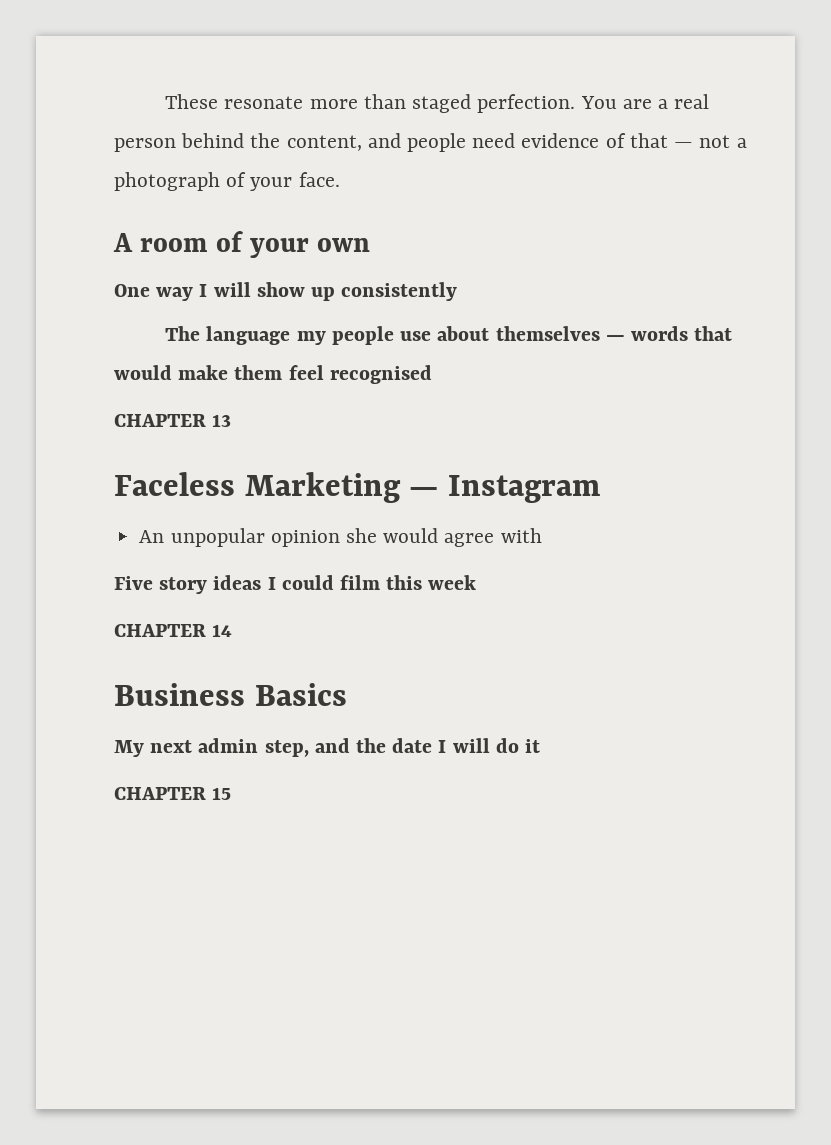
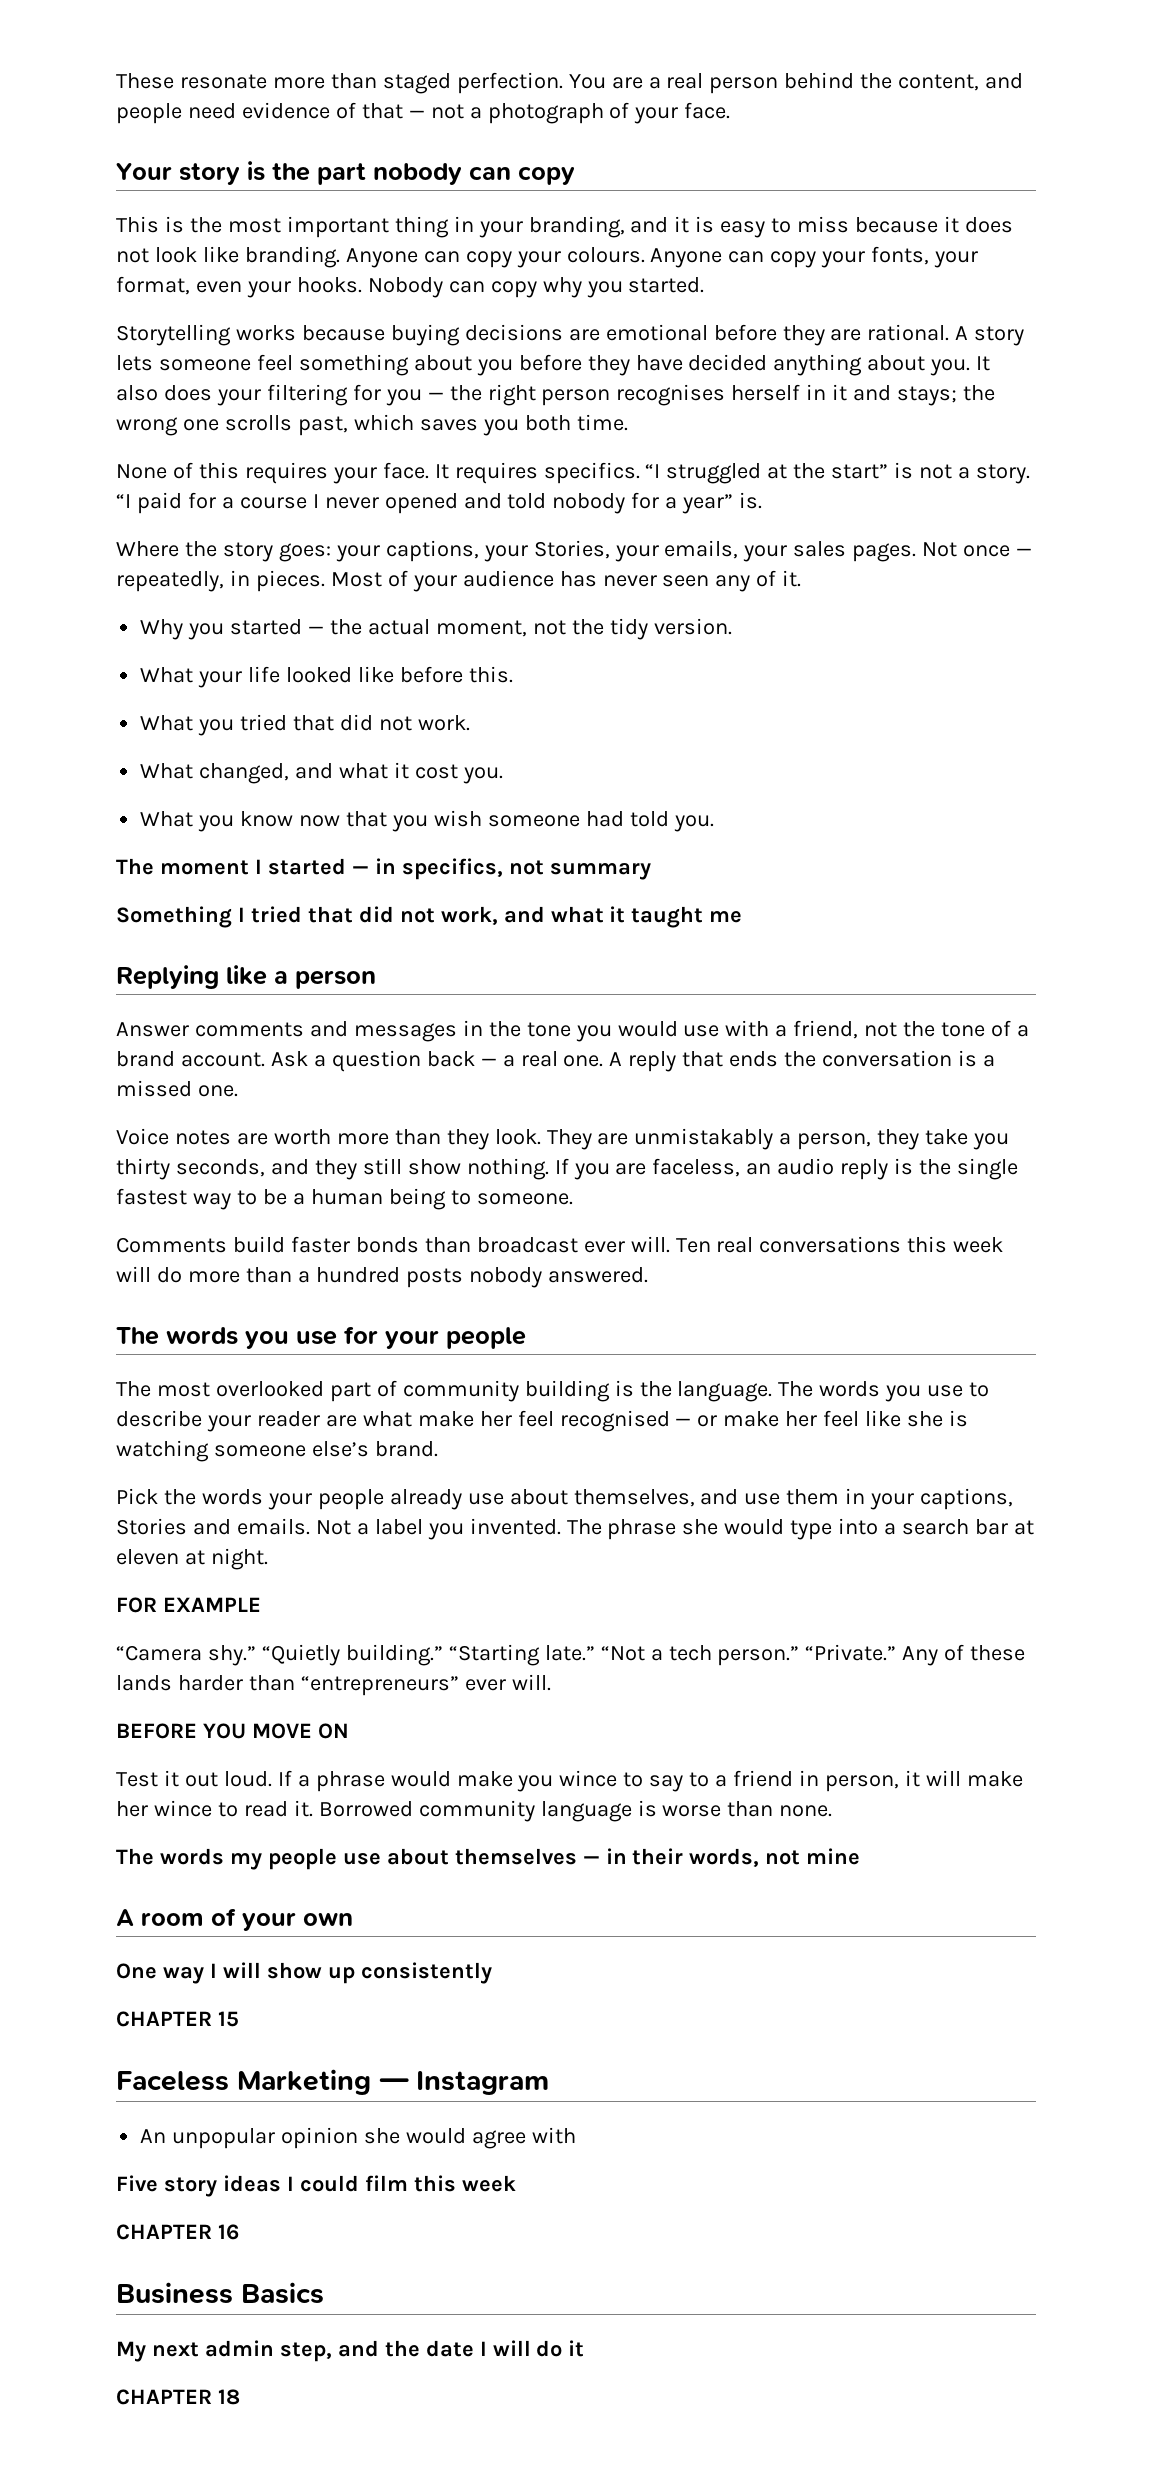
+ Your story is the part nobody can copy
+ This is the most important thing in your branding, and it is easy to miss because it does not look like branding. Anyone can copy your colours. Anyone can copy your fonts, your format, even your hooks. Nobody can copy why you started.
+ Storytelling works because buying decisions are emotional before they are rational. A story lets someone feel something about you before they have decided anything about you. It also does your filtering for you — the right person recognises herself in it and stays; the wrong one scrolls past, which saves you both time.
+ None of this requires your face. It requires specifics. “I struggled at the start” is not a story. “I paid for a course I never opened and told nobody for a year” is.
+ Where the story goes: your captions, your Stories, your emails, your sales pages. Not once — repeatedly, in pieces. Most of your audience has never seen any of it.
+ Why you started — the actual moment, not the tidy version.
+ What your life looked like before this.
+ What you tried that did not work.
+ What changed, and what it cost you.
+ What you know now that you wish someone had told you.
+ The moment I started — in specifics, not summary
+ Something I tried that did not work, and what it taught me
+ Replying like a person
+ Answer comments and messages in the tone you would use with a friend, not the tone of a brand account. Ask a question back — a real one. A reply that ends the conversation is a missed one.
+ Voice notes are worth more than they look. They are unmistakably a person, they take you thirty seconds, and they still show nothing. If you are faceless, an audio reply is the single fastest way to be a human being to someone.
+ Comments build faster bonds than broadcast ever will. Ten real conversations this week will do more than a hundred posts nobody answered.
+ The words you use for your people
+ The most overlooked part of community building is the language. The words you use to describe your reader are what make her feel recognised — or make her feel like she is watching someone else’s brand.
+ Pick the words your people already use about themselves, and use them in your captions, Stories and emails. Not a label you invented. The phrase she would type into a search bar at eleven at night.
+ FOR EXAMPLE
+ “Camera shy.” “Quietly building.” “Starting late.” “Not a tech person.” “Private.” Any of these lands harder than “entrepreneurs” ever will.
+ BEFORE YOU MOVE ON
+ Test it out loud. If a phrase would make you wince to say to a friend in person, it will make her wince to read it. Borrowed community language is worse than none.
+ The words my people use about themselves — in their words, not mine
- The language my people use about themselves — words that would make them feel recognised
- CHAPTER 13
+ CHAPTER 15
- CHAPTER 14
+ CHAPTER 16
- CHAPTER 15
+ CHAPTER 18

